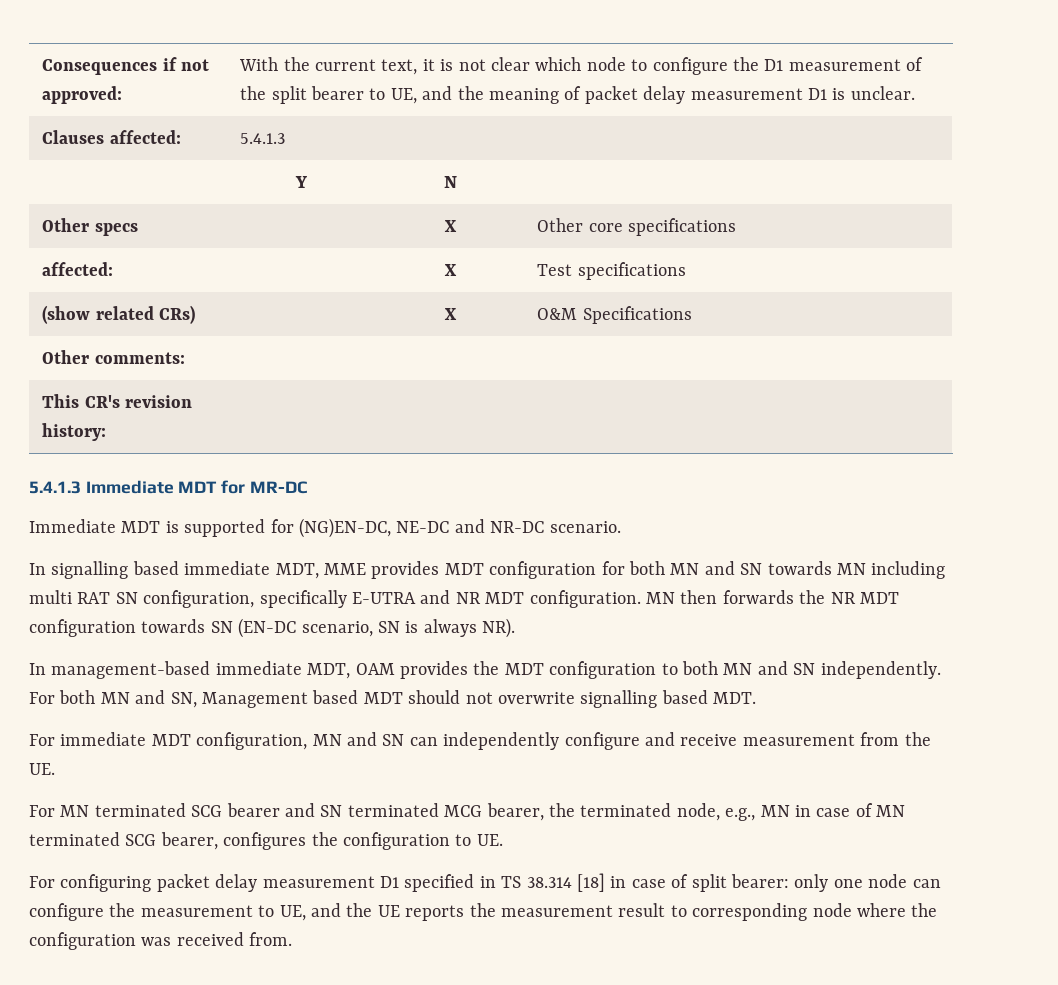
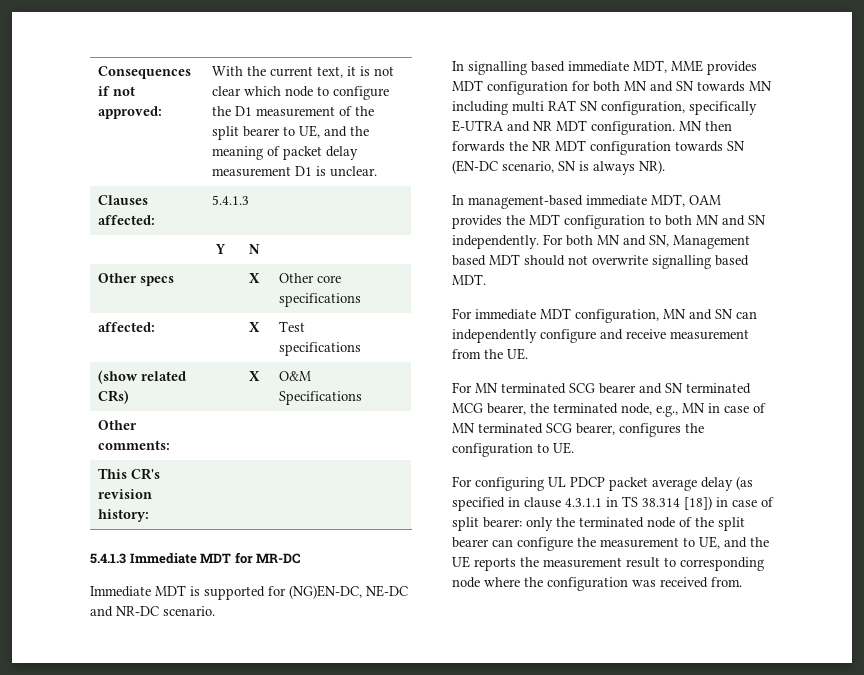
- For configuring packet delay measurement D1 specified in TS 38.314 [18] in case of split bearer: only one node can configure the measurement to UE, and the UE reports the measurement result to corresponding node where the configuration was received from.
+ For configuring UL PDCP packet average delay (as specified in clause 4.3.1.1 in TS 38.314 [18]) in case of split bearer: only the terminated node of the split bearer can configure the measurement to UE, and the UE reports the measurement result to corresponding node where the configuration was received from.

